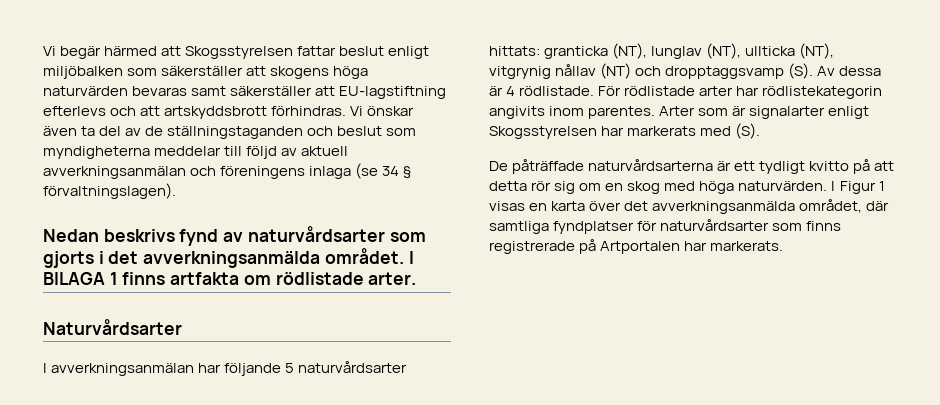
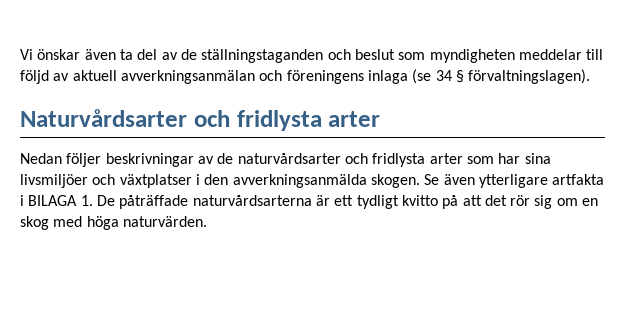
- Vi begär härmed att Skogsstyrelsen fattar beslut enligt miljöbalken som säkerställer att skogens höga naturvärden bevaras samt säkerställer att EU-lagstiftning efterlevs och att artskyddsbrott förhindras. Vi önskar även ta del av de ställningstaganden och beslut som myndigheterna meddelar till följd av aktuell avverkningsanmälan och föreningens inlaga (se 34 § förvaltningslagen).
+ Vi önskar även ta del av de ställningstaganden och beslut som myndigheten meddelar till följd av aktuell avverkningsanmälan och föreningens inlaga (se 34 § förvaltningslagen).
- Nedan beskrivs fynd av naturvårdsarter som gjorts i det avverkningsanmälda området. I BILAGA 1 finns artfakta om rödlistade arter.
- Naturvårdsarter
- I avverkningsanmälan har följande 5 naturvårdsarter hittats: granticka (NT), lunglav (NT), ullticka (NT), vitgrynig nållav (NT) och dropptaggsvamp (S). Av dessa är 4 rödlistade. För rödlistade arter har rödlistekategorin angivits inom parentes. Arter som är signalarter enligt Skogsstyrelsen har markerats med (S).
- De påträffade naturvårdsarterna är ett tydligt kvitto på att detta rör sig om en skog med höga naturvärden. I Figur 1 visas en karta över det avverkningsanmälda området, där samtliga fyndplatser för naturvårdsarter som finns registrerade på Artportalen har markerats.
+ Naturvårdsarter och fridlysta arter
+ Nedan följer beskrivningar av de naturvårdsarter och fridlysta arter som har sina livsmiljöer och växtplatser i den avverkningsanmälda skogen. Se även ytterligare artfakta i BILAGA 1. De påträffade naturvårdsarterna är ett tydligt kvitto på att det rör sig om en skog med höga naturvärden.

